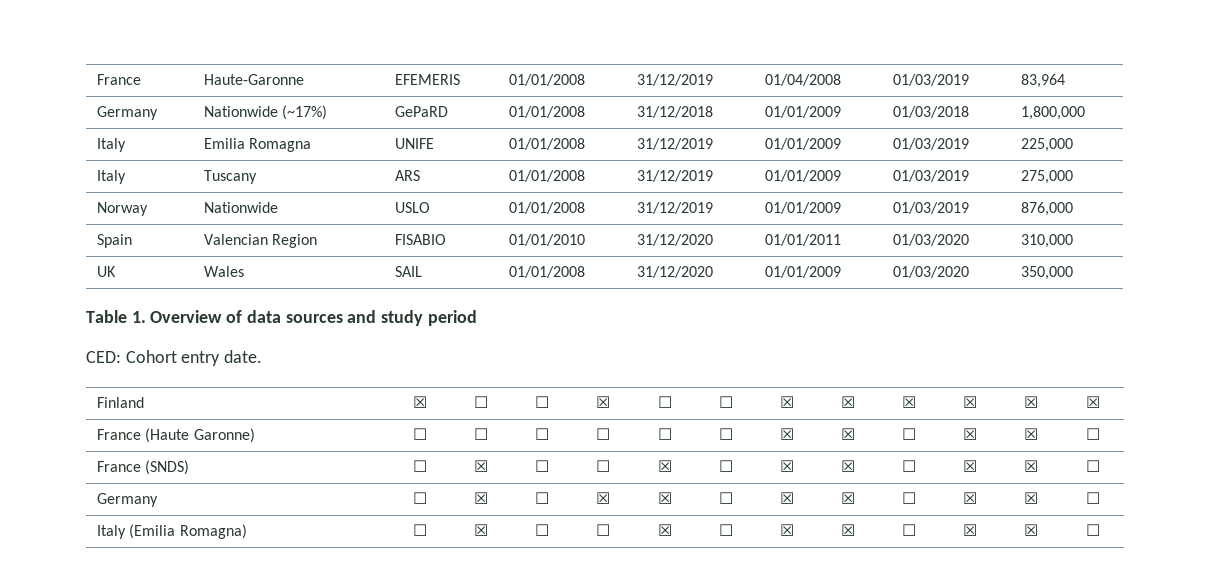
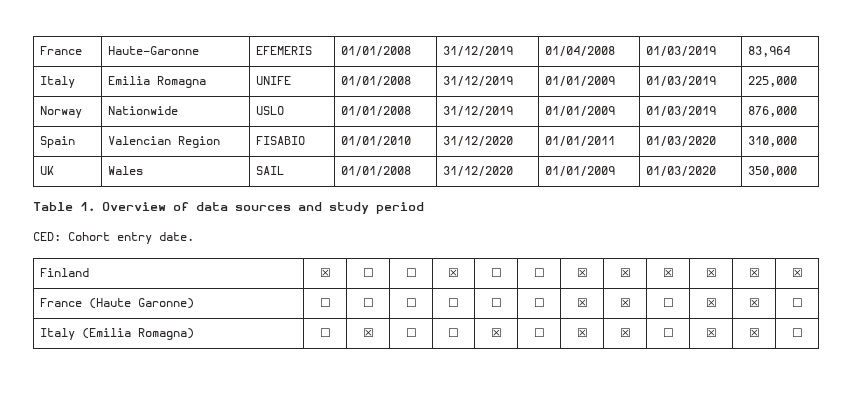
- Germany | Nationwide (~17%) | GePaRD | 01/01/2008 | 31/12/2018 | 01/01/2009 | 01/03/2018 | 1,800,000
- Italy | Tuscany | ARS | 01/01/2008 | 31/12/2019 | 01/01/2009 | 01/03/2019 | 275,000
- France (SNDS) | ☐ | ☒ | ☐ | ☐ | ☒ | ☐ | ☒ | ☒ | ☐ | ☒ | ☒ | ☐
- Germany | ☐ | ☒ | ☐ | ☒ | ☒ | ☐ | ☒ | ☒ | ☐ | ☒ | ☒ | ☐

